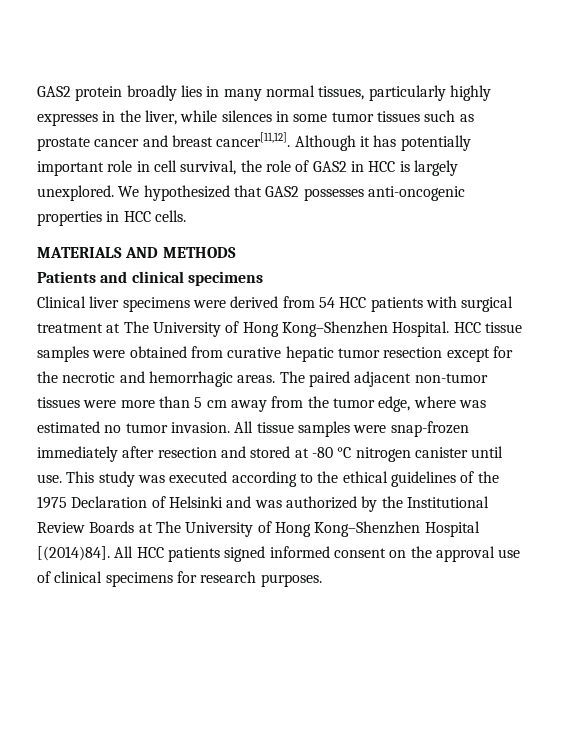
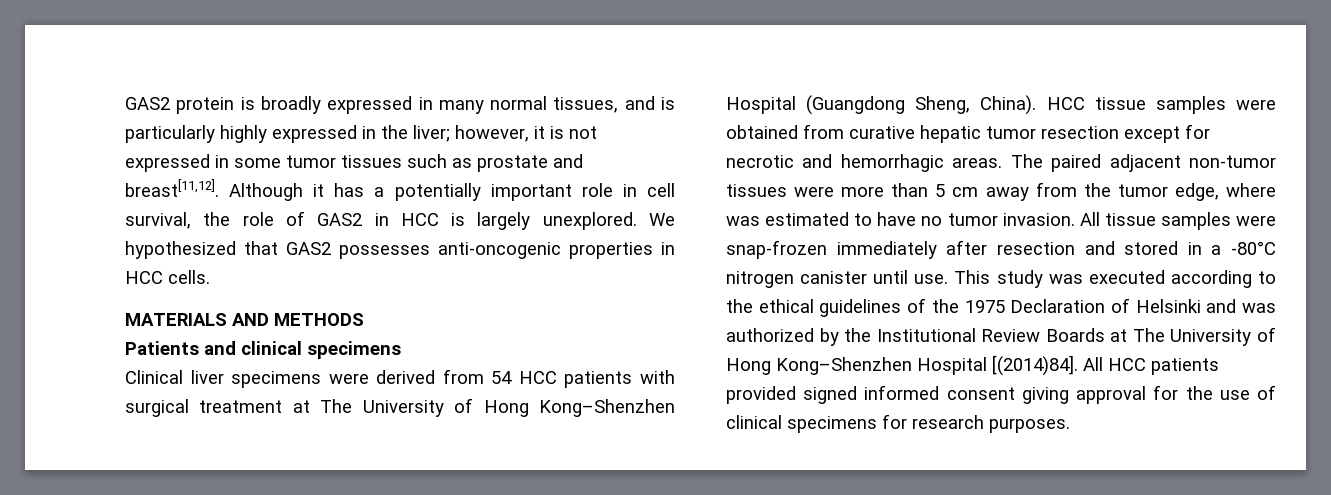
- GAS2 protein broadly lies in many normal tissues, particularly highly expresses in the liver, while silences in some tumor tissues such as prostate cancer and breast cancer[11,12].
+ GAS2 protein is broadly expressed in many normal tissues, and is particularly highly expressed in the liver; however, it is not expressed in some tumor tissues such as prostate and breast[11,12].
- Although it has potentially important role in cell survival, the role of GAS2 in HCC is largely unexplored.
+ Although it has a potentially important role in cell survival, the role of GAS2 in HCC is largely unexplored.
- Clinical liver specimens were derived from 54 HCC patients with surgical treatment at The University of Hong Kong–Shenzhen Hospital.
+ Clinical liver specimens were derived from 54 HCC patients with surgical treatment at The University of Hong Kong–Shenzhen Hospital (Guangdong Sheng, China).
- HCC tissue samples were obtained from curative hepatic tumor resection except for the necrotic and hemorrhagic areas.
+ HCC tissue samples were obtained from curative hepatic tumor resection except for necrotic and hemorrhagic areas.
- The paired adjacent non-tumor tissues were more than 5 cm away from the tumor edge, where was estimated no tumor invasion.
+ The paired adjacent non-tumor tissues were more than 5 cm away from the tumor edge, where was estimated to have no tumor invasion.
- All tissue samples were snap-frozen immediately after resection and stored at -80 °C nitrogen canister until use.
+ All tissue samples were snap-frozen immediately after resection and stored in a -80°C nitrogen canister until use.
- All HCC patients signed informed consent on the approval use of clinical specimens for research purposes.
+ All HCC patients provided signed informed consent giving approval for the use of clinical specimens for research purposes.

